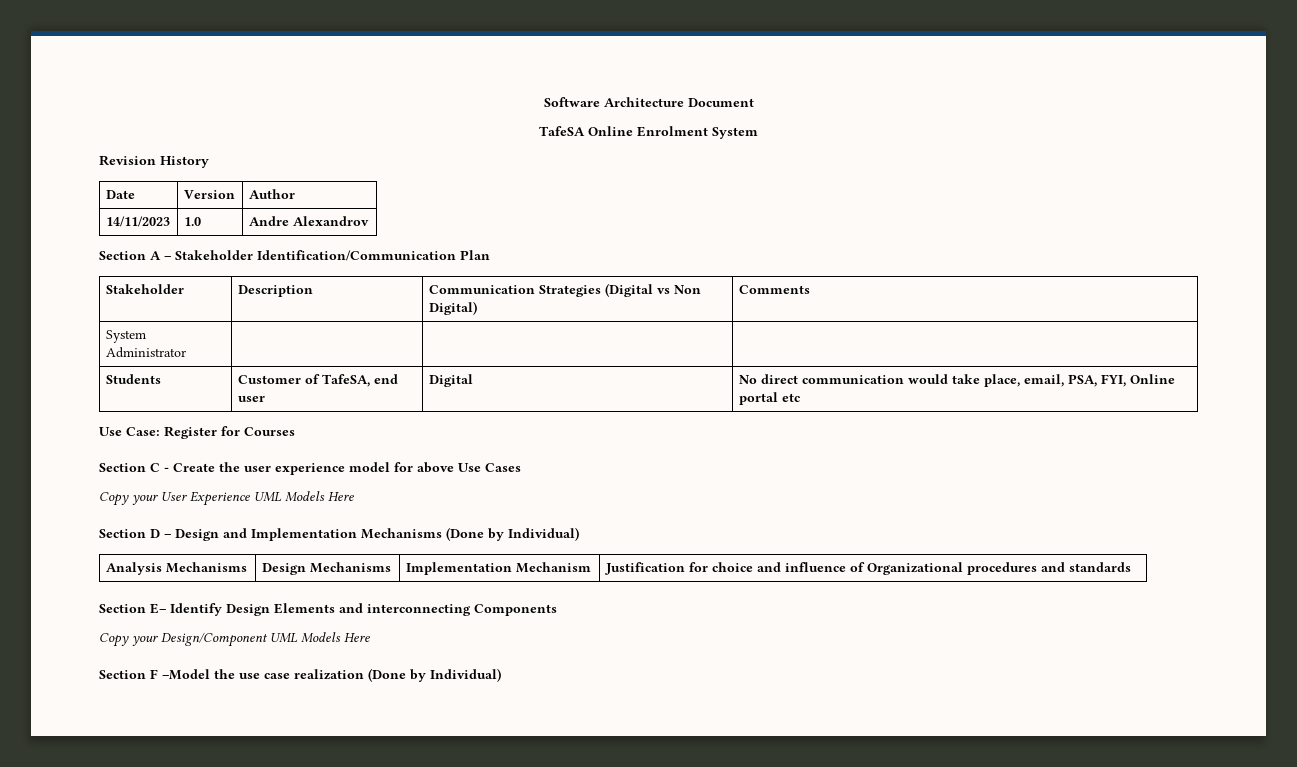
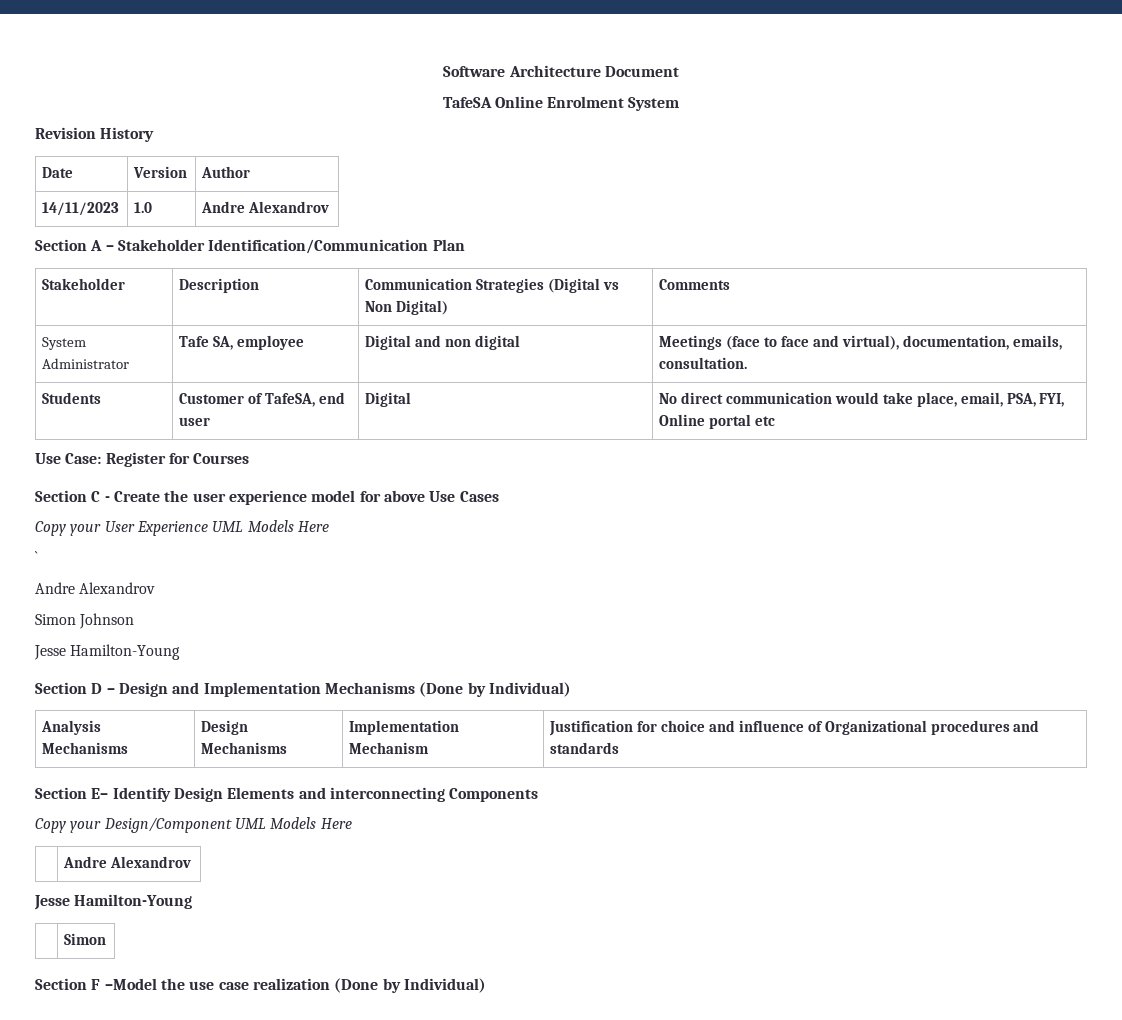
- System Administrator | | |
+ System Administrator | Tafe SA, employee | Digital and non digital | Meetings (face to face and virtual), documentation, emails, consultation.
+ `
+ Andre Alexandrov
+ Simon Johnson
+ Jesse Hamilton-Young
  Copy your Design/Component UML Models Here
+ | Andre Alexandrov
+ Jesse Hamilton-Young
+ | Simon

